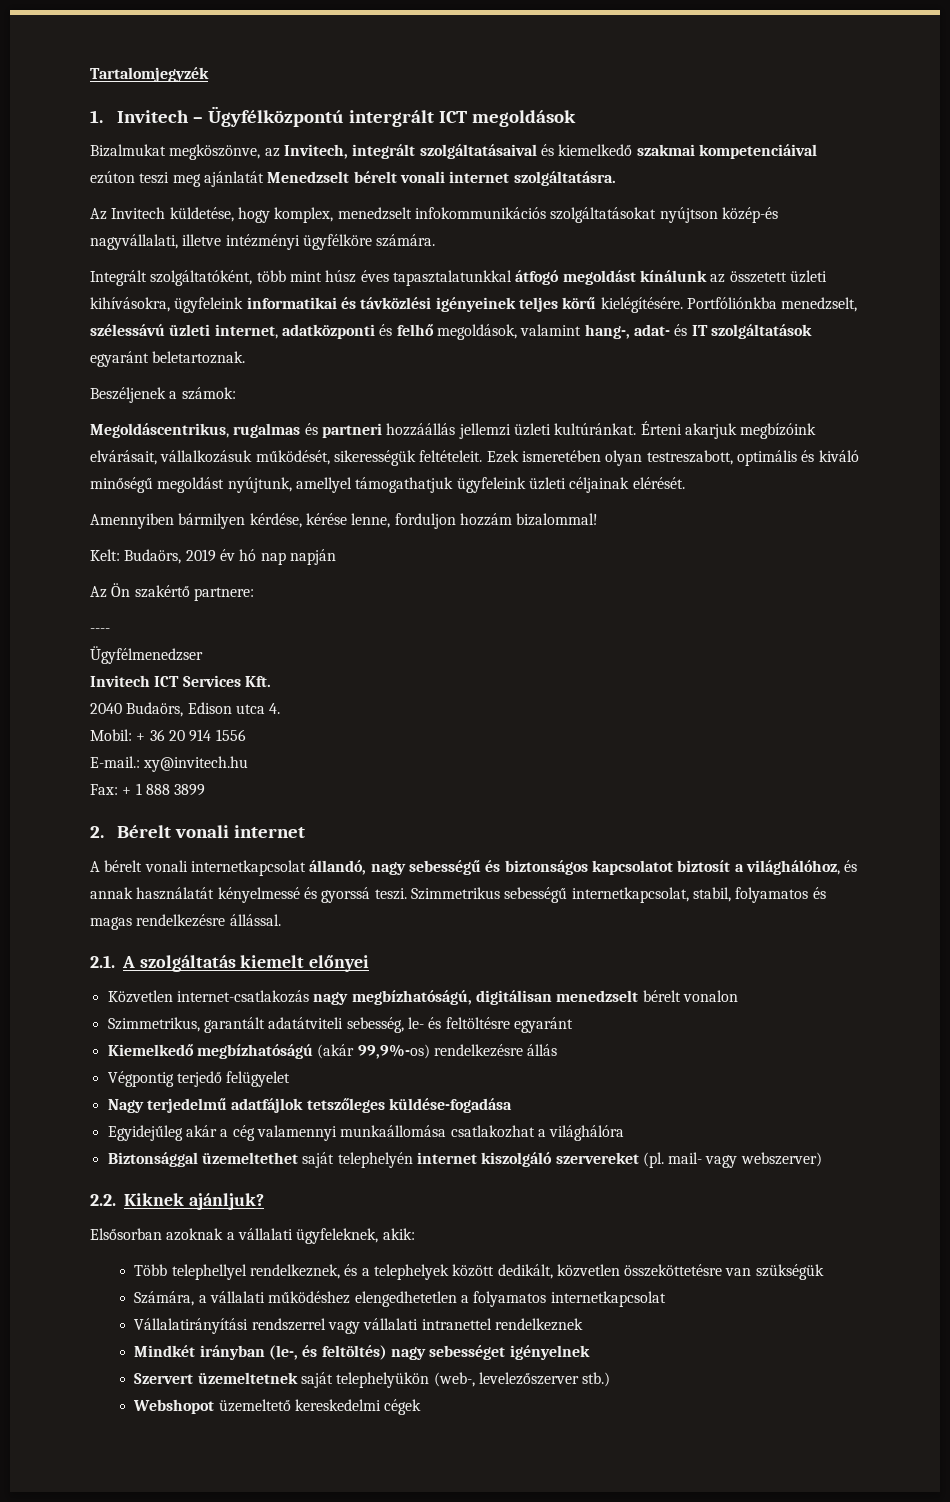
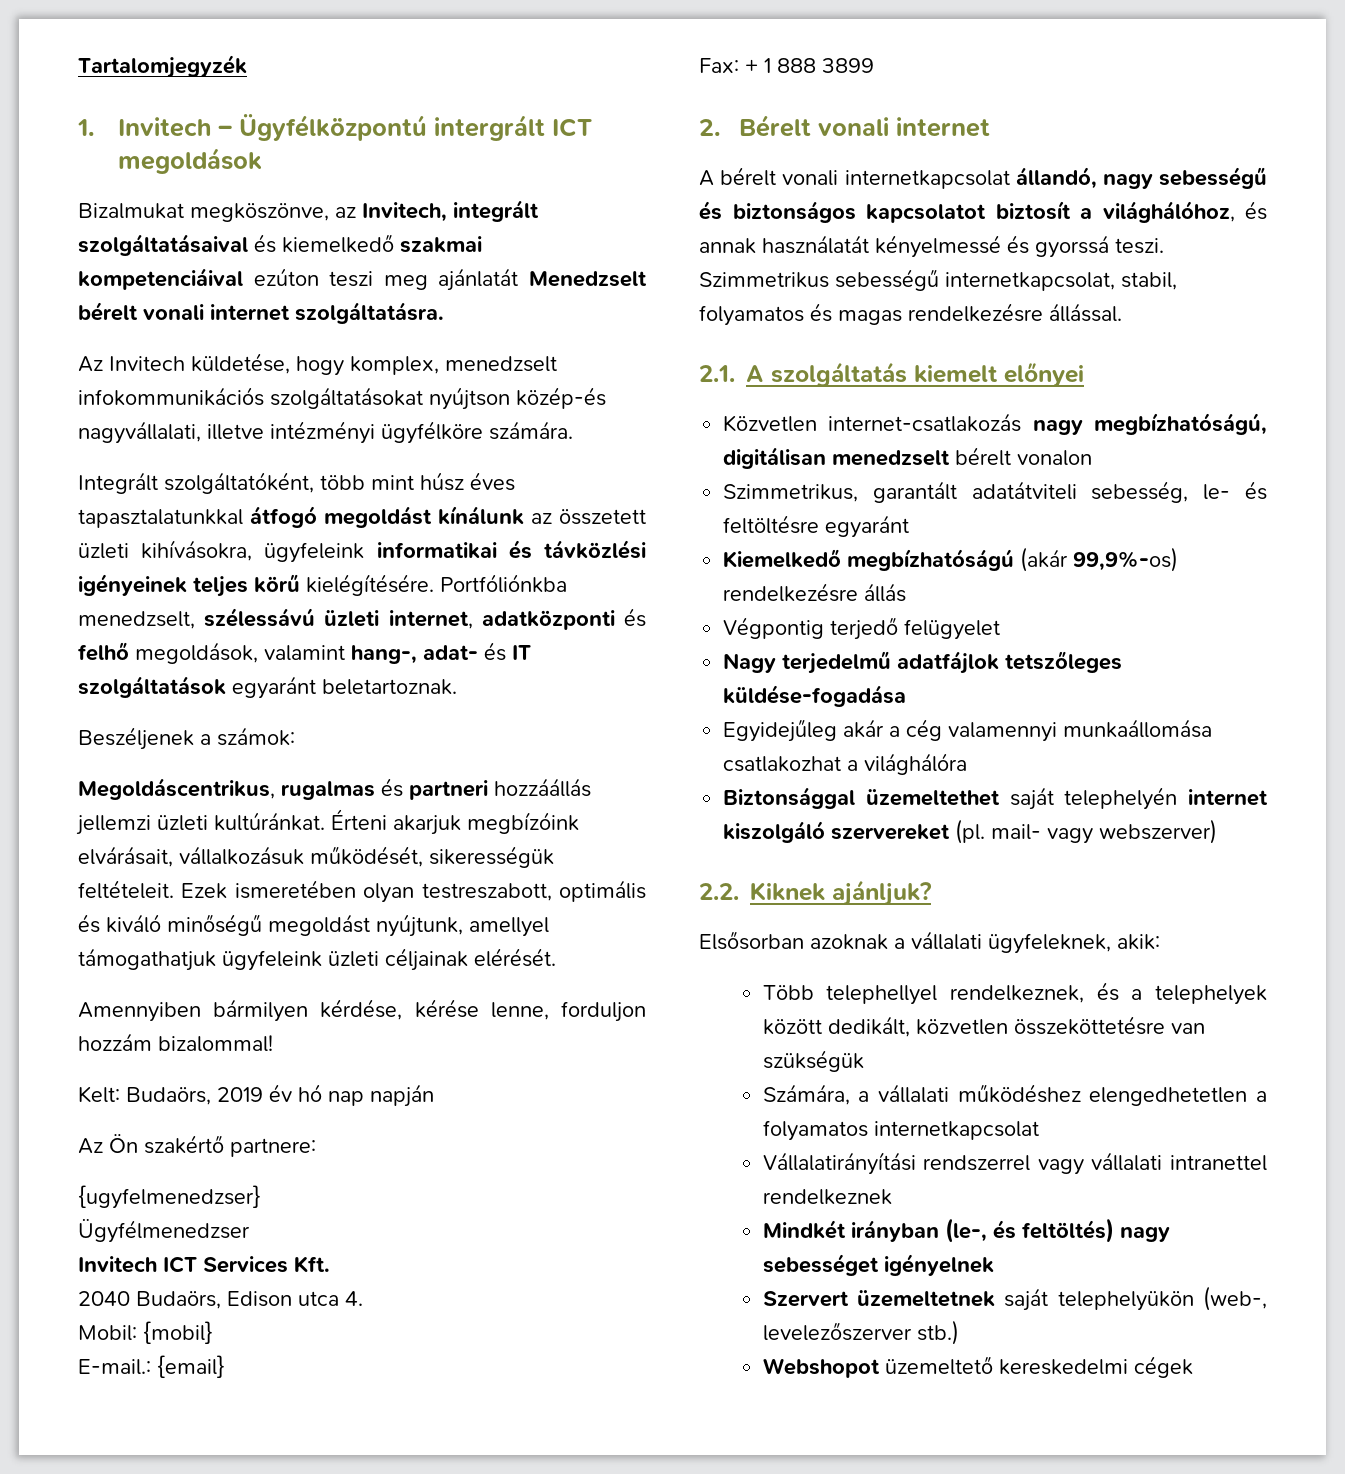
- ----
+ {ugyfelmenedzser}
- Mobil: + 36 20 914 1556
+ Mobil: {mobil}
- E-mail.: xy@invitech.hu
+ E-mail.: {email}

